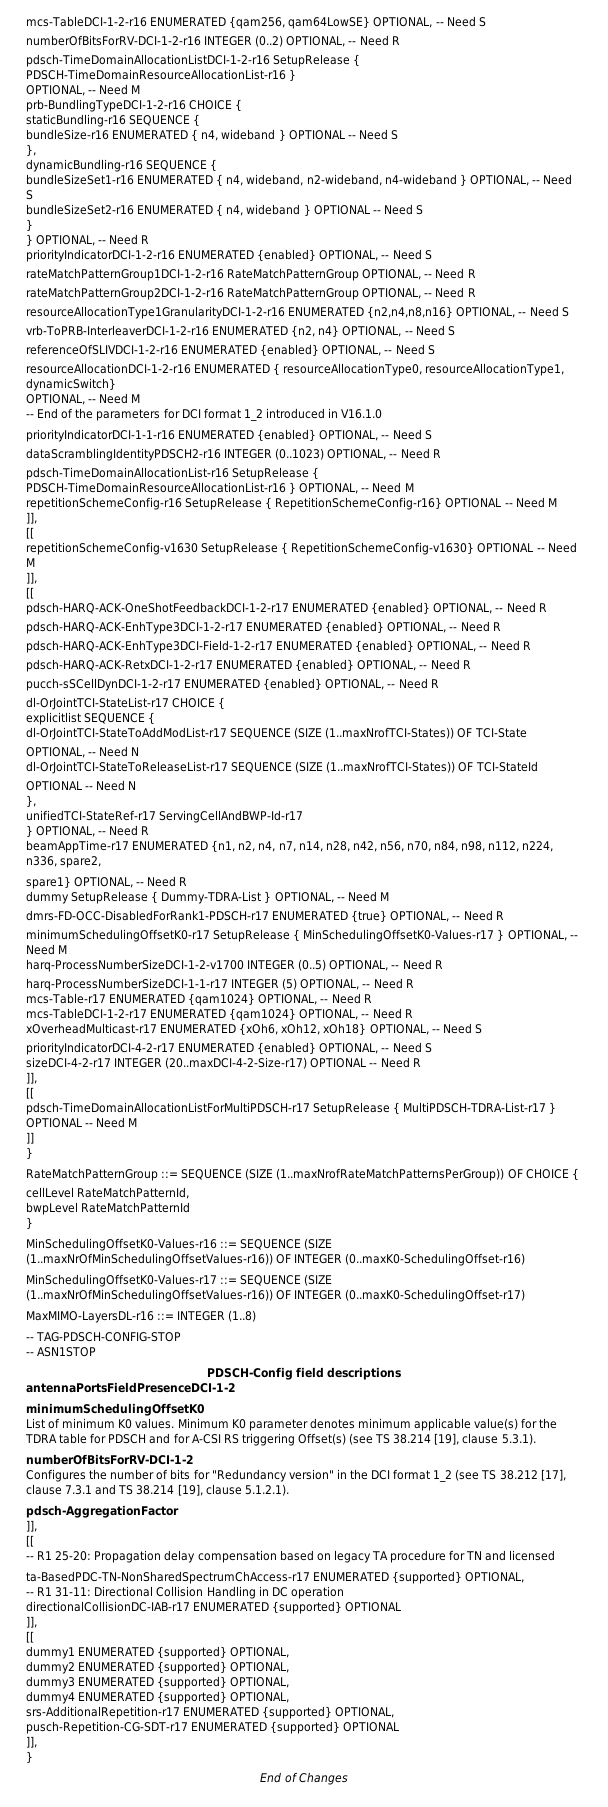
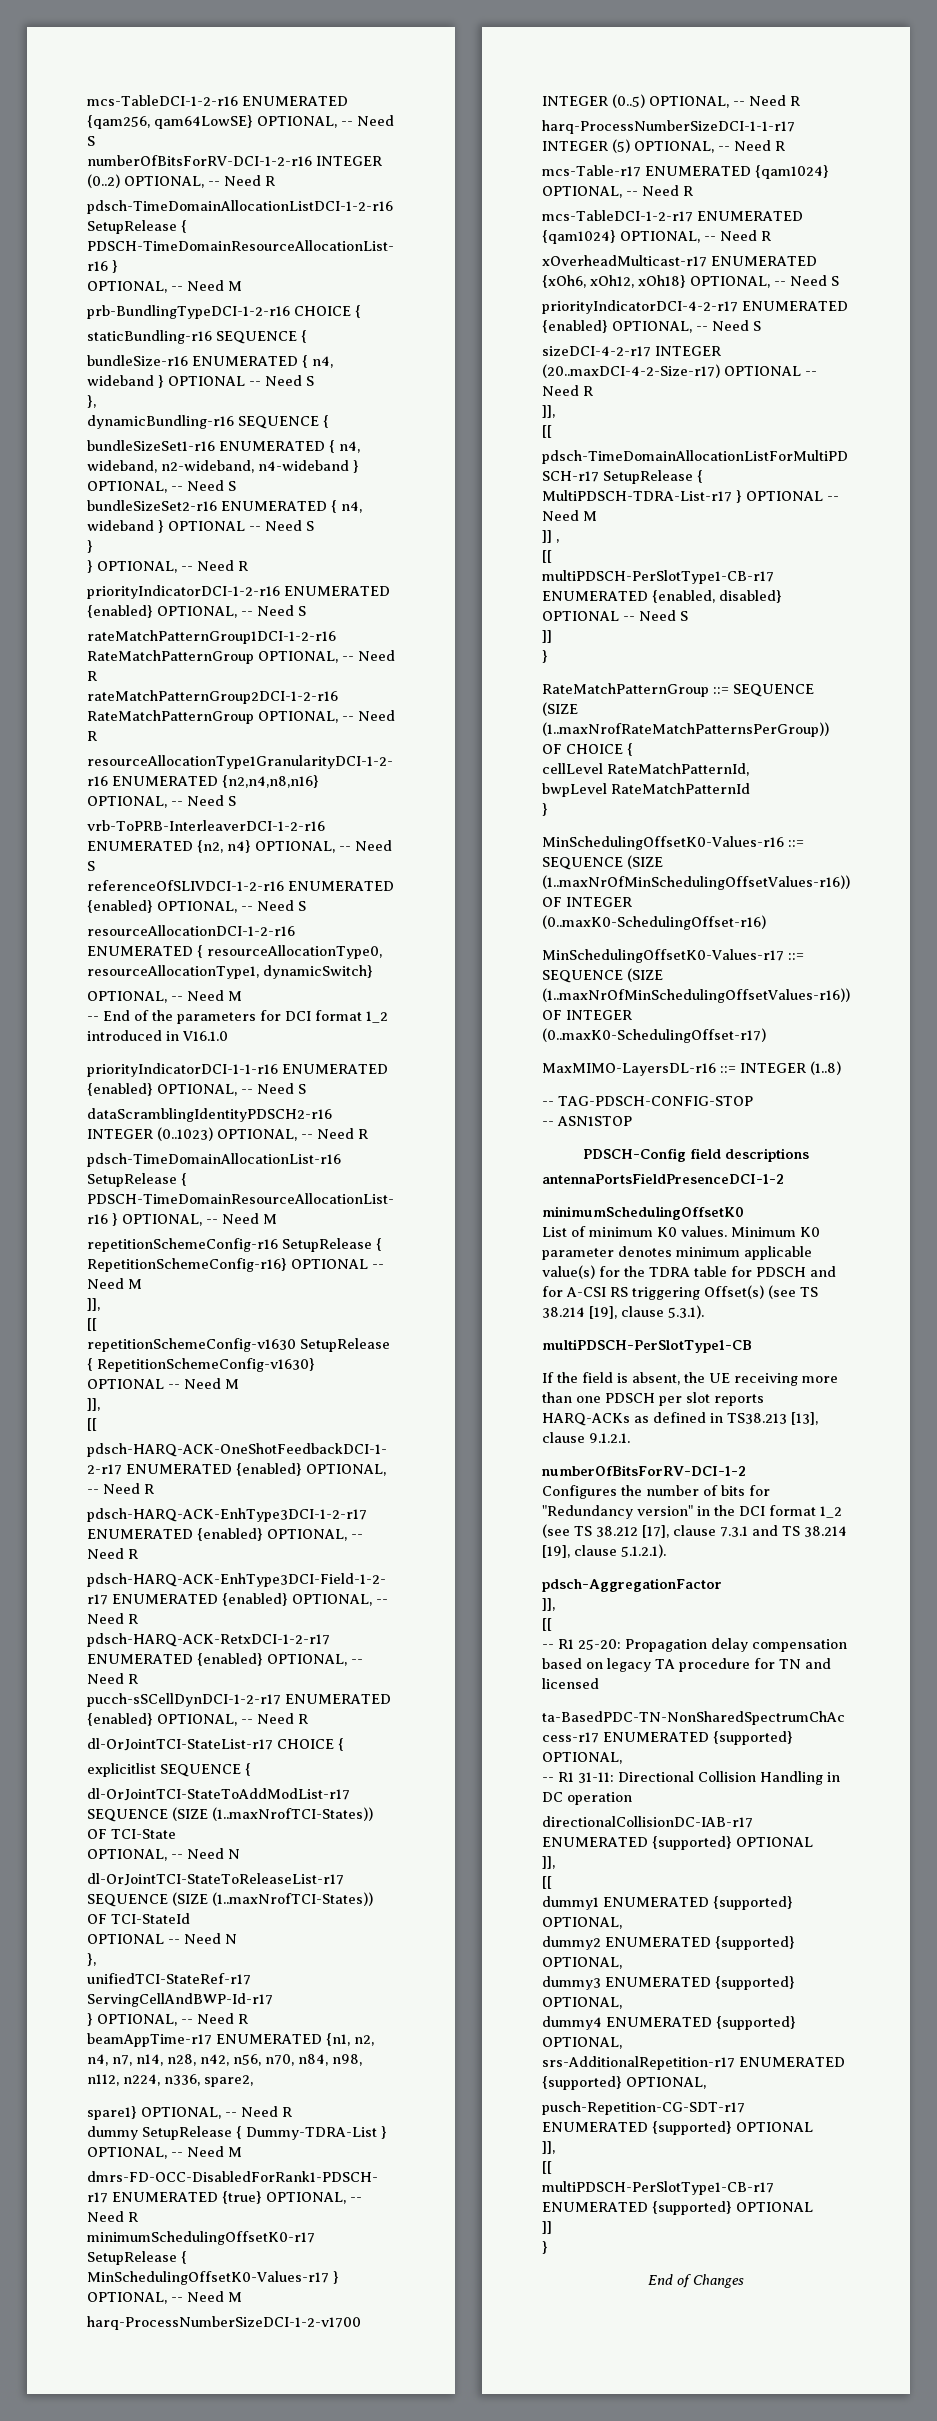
+ ]] ,
+ [[
+ multiPDSCH-PerSlotType1-CB-r17 ENUMERATED {enabled, disabled} OPTIONAL -- Need S
+ multiPDSCH-PerSlotType1-CB
+ If the field is absent, the UE receiving more than one PDSCH per slot reports HARQ-ACKs as defined in TS38.213 [13], clause 9.1.2.1.
  pusch-Repetition-CG-SDT-r17 ENUMERATED {supported} OPTIONAL
  ]],
+ [[
+ multiPDSCH-PerSlotType1-CB-r17 ENUMERATED {supported} OPTIONAL
+ ]]

